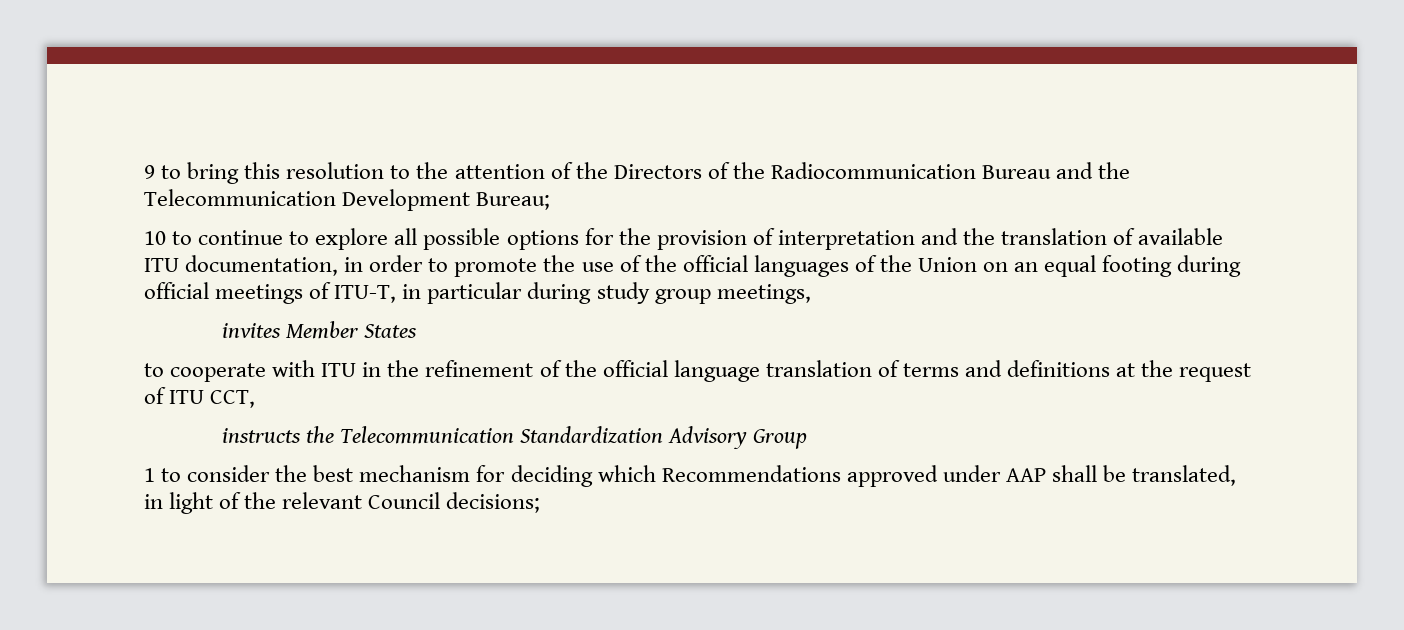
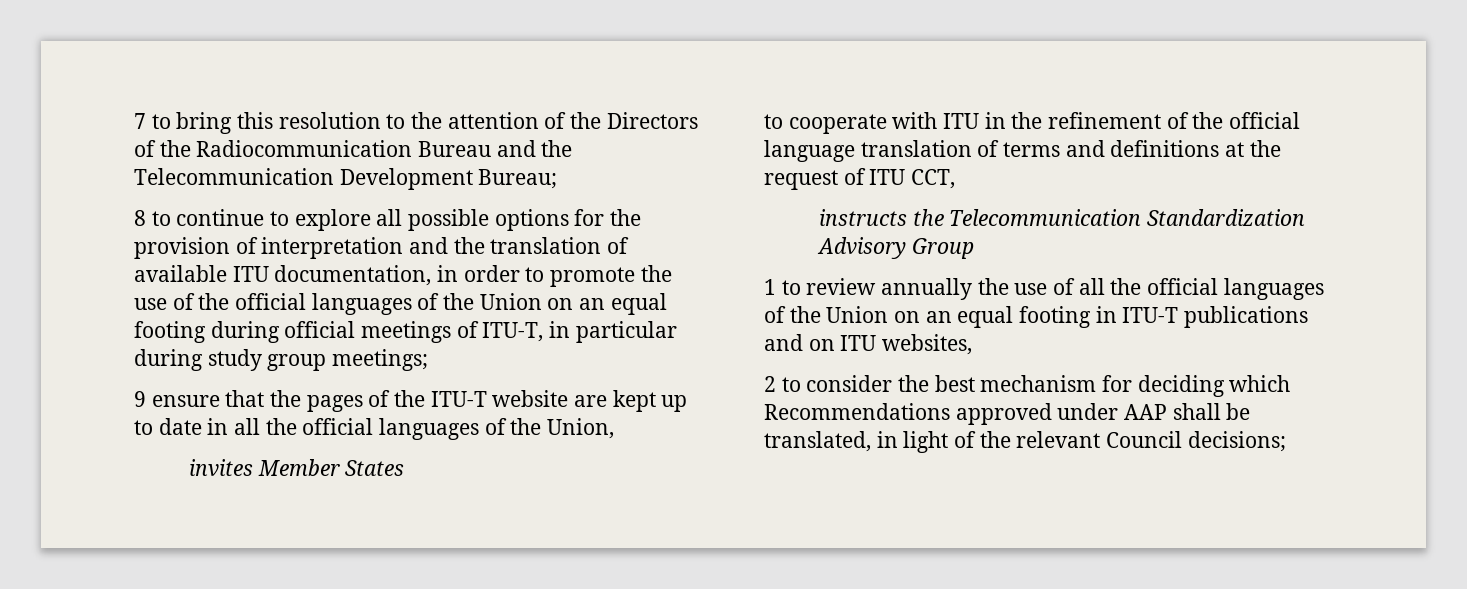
- 9 to bring this resolution to the attention of the Directors of the Radiocommunication Bureau and the Telecommunication Development Bureau;
+ 7 to bring this resolution to the attention of the Directors of the Radiocommunication Bureau and the Telecommunication Development Bureau;
- 10 to continue to explore all possible options for the provision of interpretation and the translation of available ITU documentation, in order to promote the use of the official languages of the Union on an equal footing during official meetings of ITU-T, in particular during study group meetings,
+ 8 to continue to explore all possible options for the provision of interpretation and the translation of available ITU documentation, in order to promote the use of the official languages of the Union on an equal footing during official meetings of ITU-T, in particular during study group meetings;
+ 9 ensure that the pages of the ITU-T website are kept up to date in all the official languages of the Union,
- 1 to consider the best mechanism for deciding which Recommendations approved under AAP shall be translated, in light of the relevant Council decisions;
+ 1 to review annually the use of all the official languages of the Union on an equal footing in ITU-T publications and on ITU websites,
+ 2 to consider the best mechanism for deciding which Recommendations approved under AAP shall be translated, in light of the relevant Council decisions;

